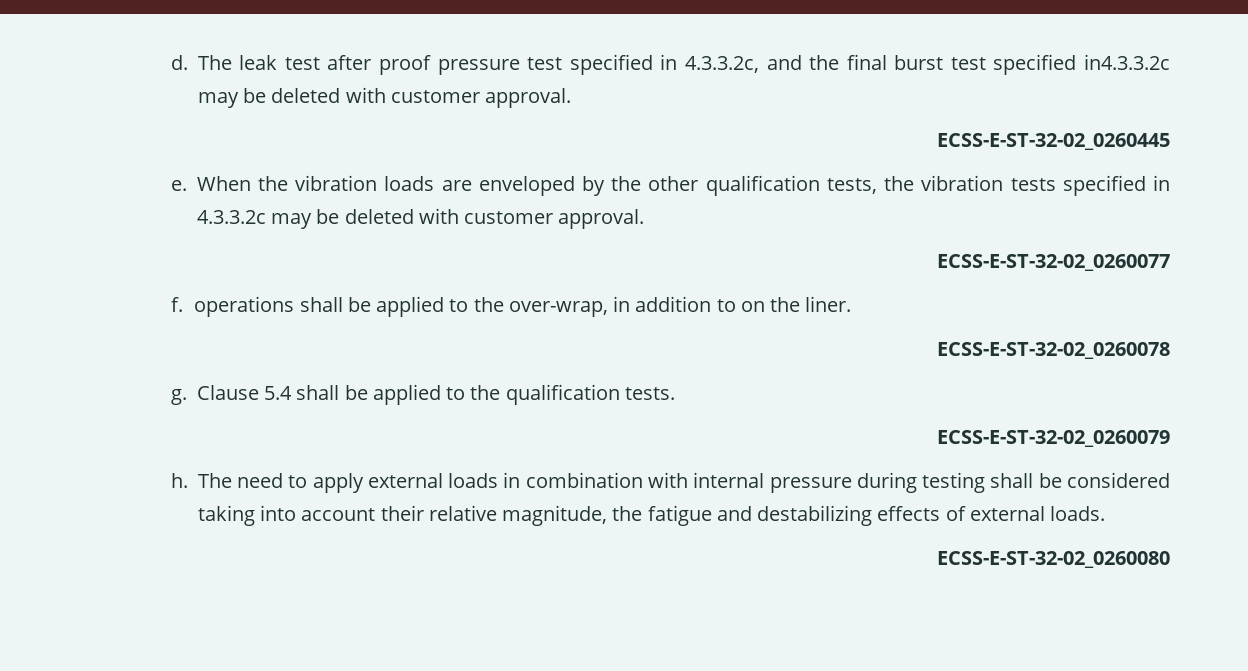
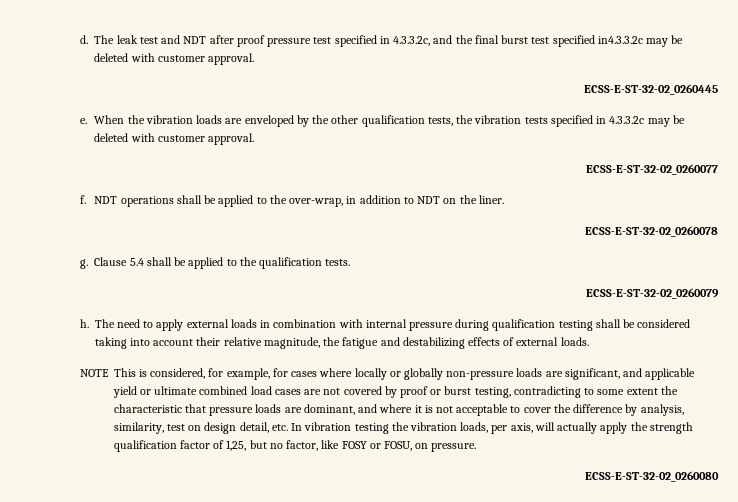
- The leak test after proof pressure test specified in 4.3.3.2c, and the final burst test specified in4.3.3.2c may be deleted with customer approval.
+ The leak test and NDT after proof pressure test specified in 4.3.3.2c, and the final burst test specified in4.3.3.2c may be deleted with customer approval.
- f. operations shall be applied to the over-wrap, in addition to on the liner.
+ f. NDT operations shall be applied to the over-wrap, in addition to NDT on the liner.
- The need to apply external loads in combination with internal pressure during testing shall be considered taking into account their relative magnitude, the fatigue and destabilizing effects of external loads.
+ The need to apply external loads in combination with internal pressure during qualification testing shall be considered taking into account their relative magnitude, the fatigue and destabilizing effects of external loads.
+ NOTE This is considered, for example, for cases where locally or globally non-pressure loads are significant, and applicable yield or ultimate combined load cases are not covered by proof or burst testing, contradicting to some extent the characteristic that pressure loads are dominant, and where it is not acceptable to cover the difference by analysis, similarity, test on design detail, etc. In vibration testing the vibration loads, per axis, will actually apply the strength qualification factor of 1,25, but no factor, like FOSY or FOSU, on pressure.

